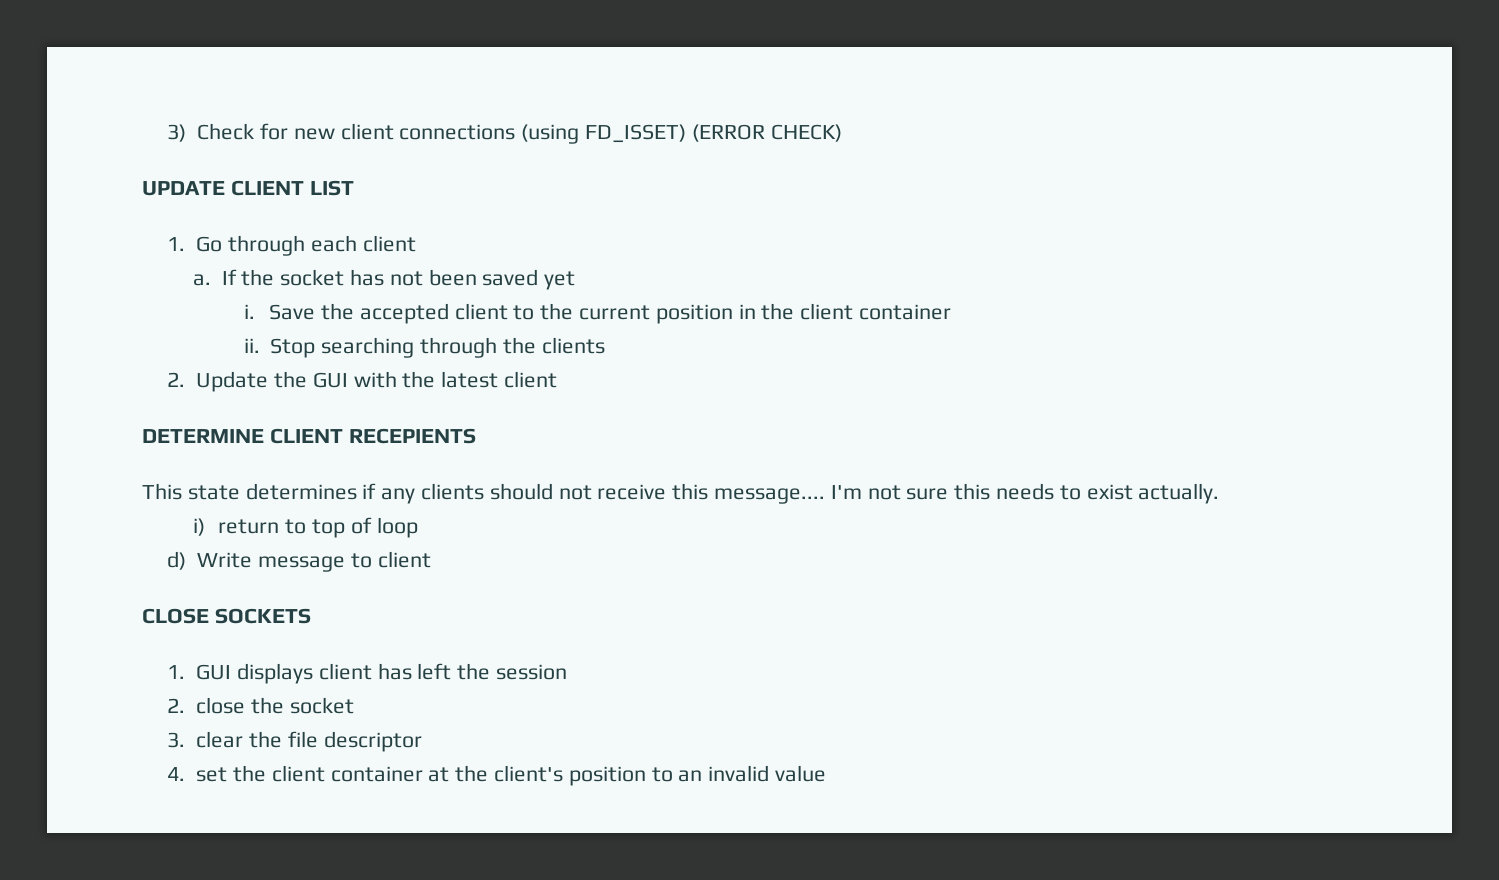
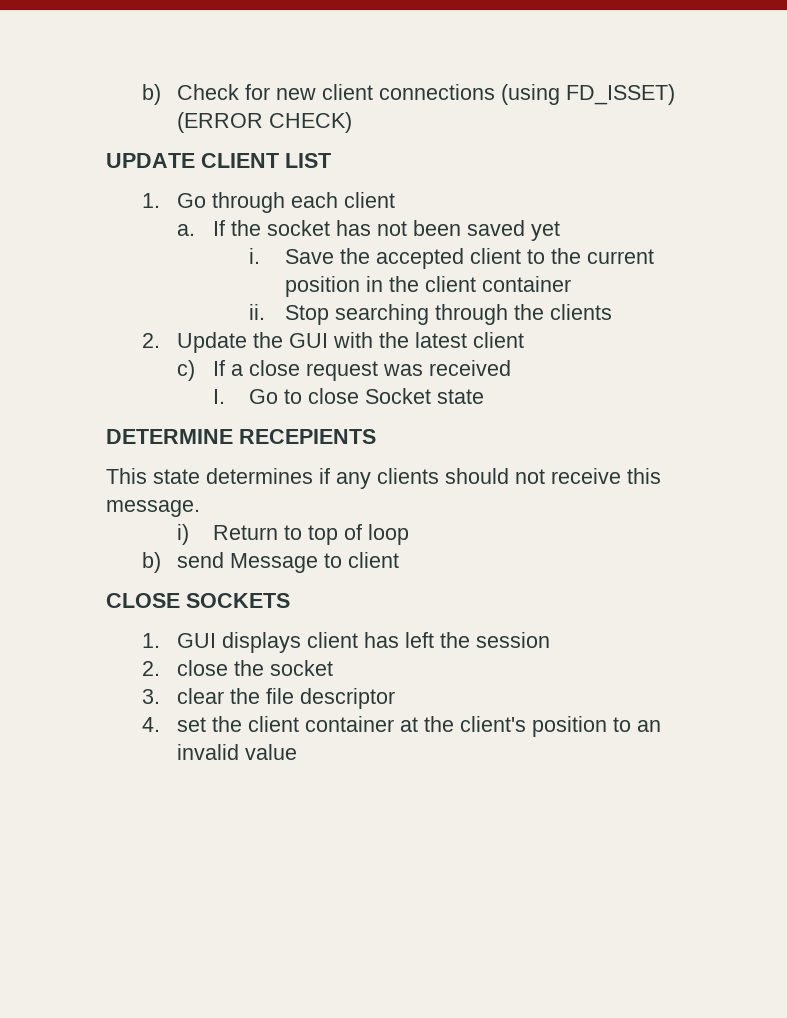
- 3) Check for new client connections (using FD_ISSET) (ERROR CHECK)
+ b) Check for new client connections (using FD_ISSET) (ERROR CHECK)
+ c) If a close request was received
+ I. Go to close Socket state
- DETERMINE CLIENT RECEPIENTS
+ DETERMINE RECEPIENTS
- This state determines if any clients should not receive this message.... I'm not sure this needs to exist actually.
+ This state determines if any clients should not receive this message.
- i) return to top of loop
+ i) Return to top of loop
- d) Write message to client
+ b) send Message to client

